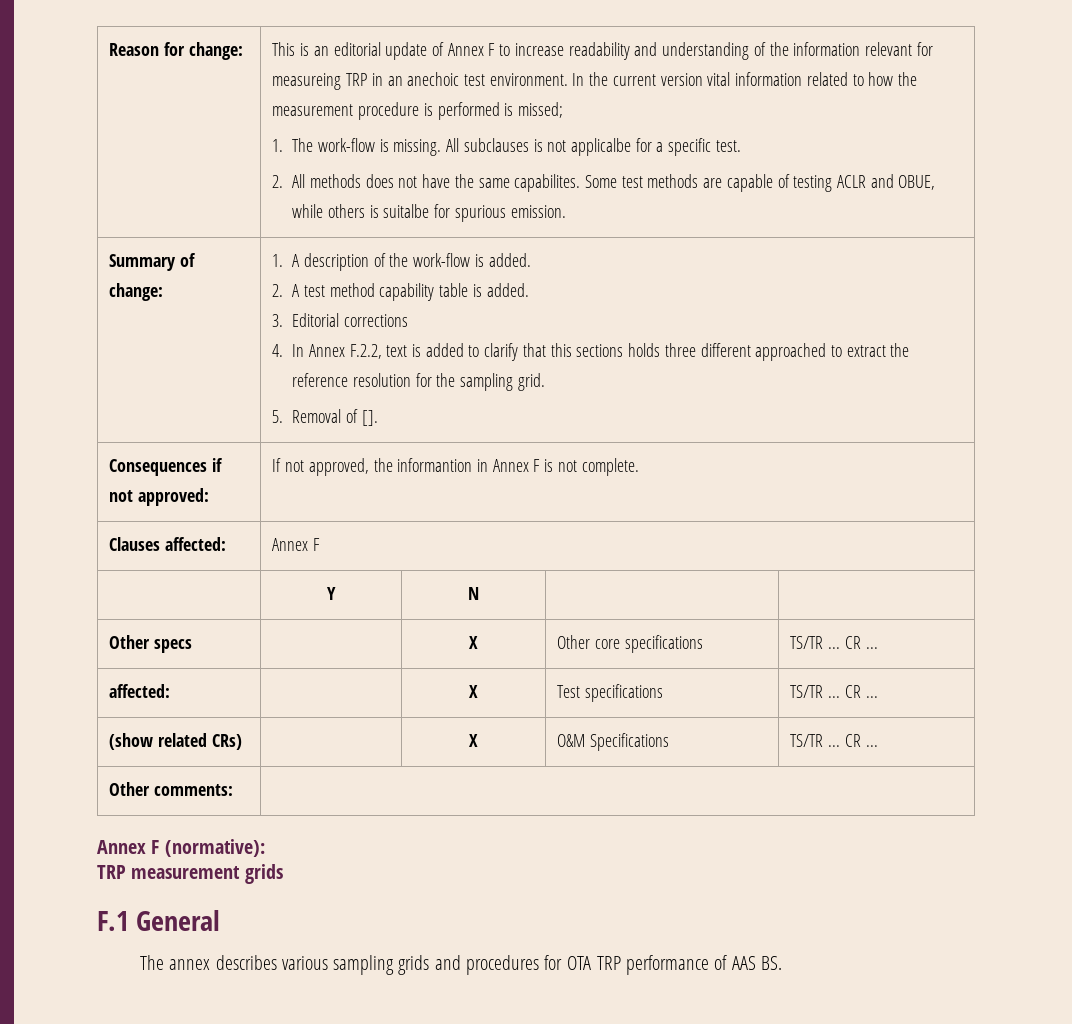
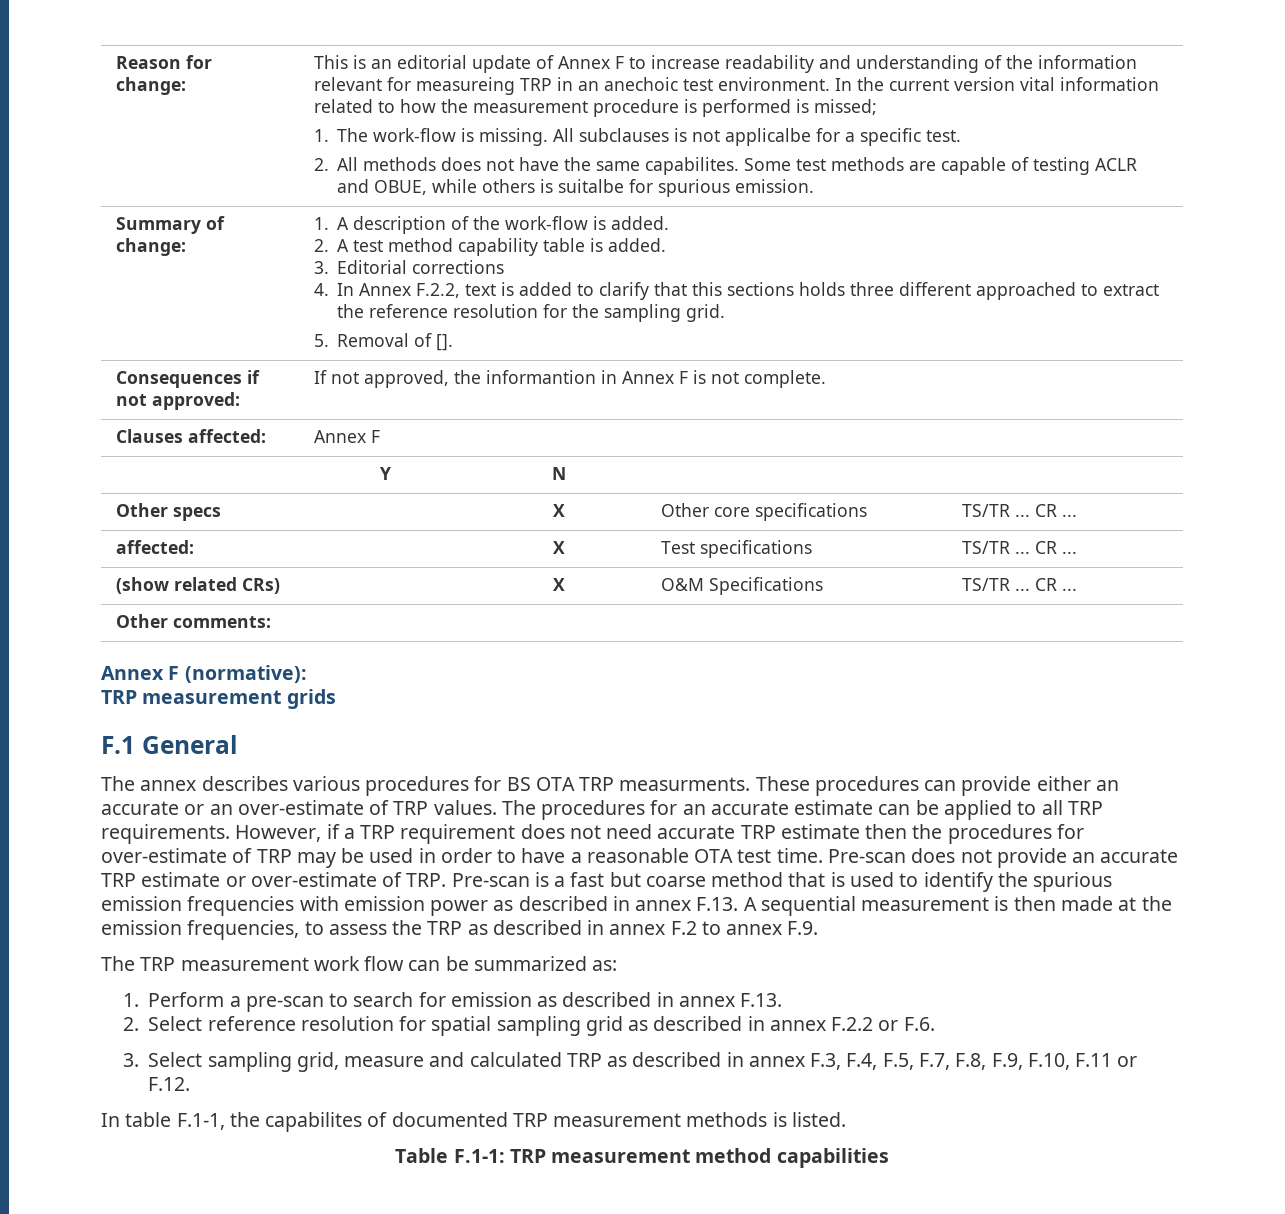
- The annex describes various sampling grids and procedures for OTA TRP performance of AAS BS.
+ The annex describes various procedures for BS OTA TRP measurments. These procedures can provide either an accurate or an over-estimate of TRP values. The procedures for an accurate estimate can be applied to all TRP requirements. However, if a TRP requirement does not need accurate TRP estimate then the procedures for over-estimate of TRP may be used in order to have a reasonable OTA test time. Pre-scan does not provide an accurate TRP estimate or over-estimate of TRP. Pre-scan is a fast but coarse method that is used to identify the spurious emission frequencies with emission power as described in annex F.13. A sequential measurement is then made at the emission frequencies, to assess the TRP as described in annex F.2 to annex F.9.
+ The TRP measurement work flow can be summarized as:
+ 1. Perform a pre-scan to search for emission as described in annex F.13.
+ 2. Select reference resolution for spatial sampling grid as described in annex F.2.2 or F.6.
+ 3. Select sampling grid, measure and calculated TRP as described in annex F.3, F.4, F.5, F.7, F.8, F.9, F.10, F.11 or F.12.
+ In table F.1-1, the capabilites of documented TRP measurement methods is listed.
+ Table F.1-1: TRP measurement method capabilities

